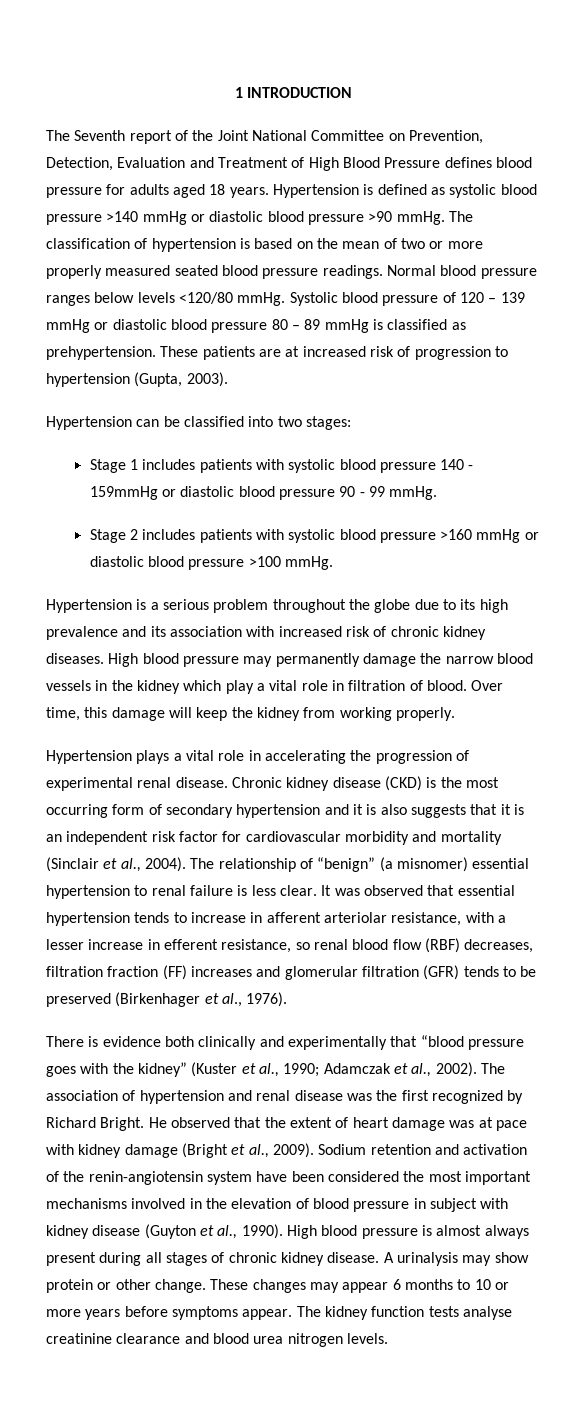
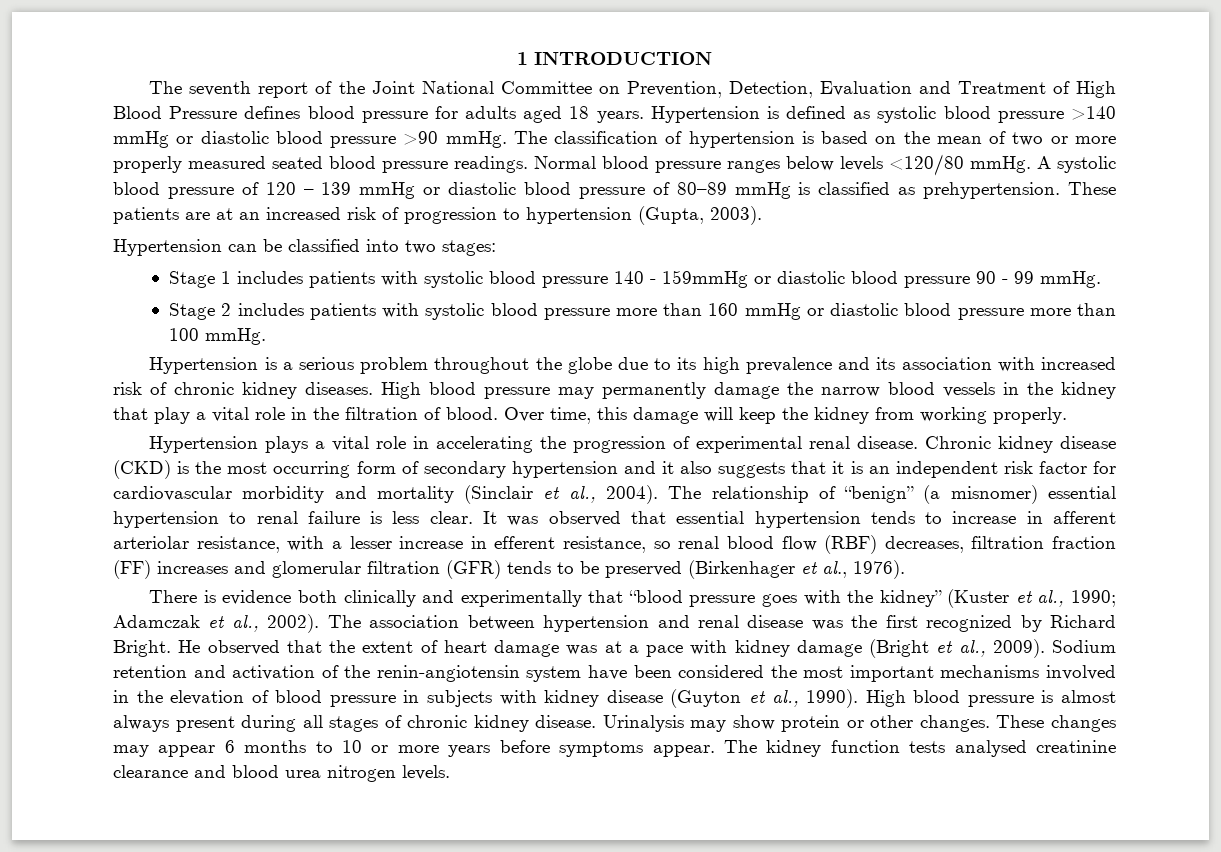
- The Seventh report of the Joint National Committee on Prevention, Detection, Evaluation and Treatment of High Blood Pressure defines blood pressure for adults aged 18 years.
+ The seventh report of the Joint National Committee on Prevention, Detection, Evaluation and Treatment of High Blood Pressure defines blood pressure for adults aged 18 years.
- Systolic blood pressure of 120 – 139 mmHg or diastolic blood pressure 80 – 89 mmHg is classified as prehypertension.
+ A systolic blood pressure of 120 – 139 mmHg or diastolic blood pressure of 80–89 mmHg is classified as prehypertension.
- These patients are at increased risk of progression to hypertension (Gupta, 2003).
+ These patients are at an increased risk of progression to hypertension (Gupta, 2003).
- Stage 2 includes patients with systolic blood pressure >160 mmHg or diastolic blood pressure >100 mmHg.
+ Stage 2 includes patients with systolic blood pressure more than 160 mmHg or diastolic blood pressure more than 100 mmHg.
- High blood pressure may permanently damage the narrow blood vessels in the kidney which play a vital role in filtration of blood.
+ High blood pressure may permanently damage the narrow blood vessels in the kidney that play a vital role in the filtration of blood.
- Chronic kidney disease (CKD) is the most occurring form of secondary hypertension and it is also suggests that it is an independent risk factor for cardiovascular morbidity and mortality (Sinclair et al., 2004).
+ Chronic kidney disease (CKD) is the most occurring form of secondary hypertension and it also suggests that it is an independent risk factor for cardiovascular morbidity and mortality (Sinclair et al., 2004).
- The association of hypertension and renal disease was the first recognized by Richard Bright.
+ The association between hypertension and renal disease was the first recognized by Richard Bright.
- He observed that the extent of heart damage was at pace with kidney damage (Bright et al., 2009).
+ He observed that the extent of heart damage was at a pace with kidney damage (Bright et al., 2009).
- Sodium retention and activation of the renin-angiotensin system have been considered the most important mechanisms involved in the elevation of blood pressure in subject with kidney disease (Guyton et al., 1990).
+ Sodium retention and activation of the renin-angiotensin system have been considered the most important mechanisms involved in the elevation of blood pressure in subjects with kidney disease (Guyton et al., 1990).
- A urinalysis may show protein or other change.
+ Urinalysis may show protein or other changes.
- The kidney function tests analyse creatinine clearance and blood urea nitrogen levels.
+ The kidney function tests analysed creatinine clearance and blood urea nitrogen levels.

